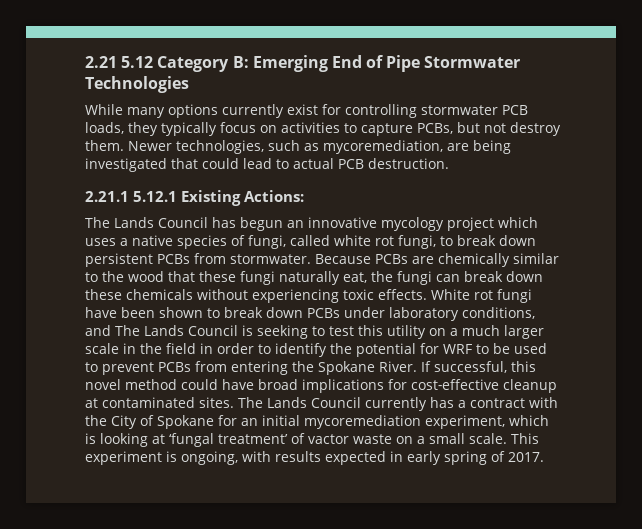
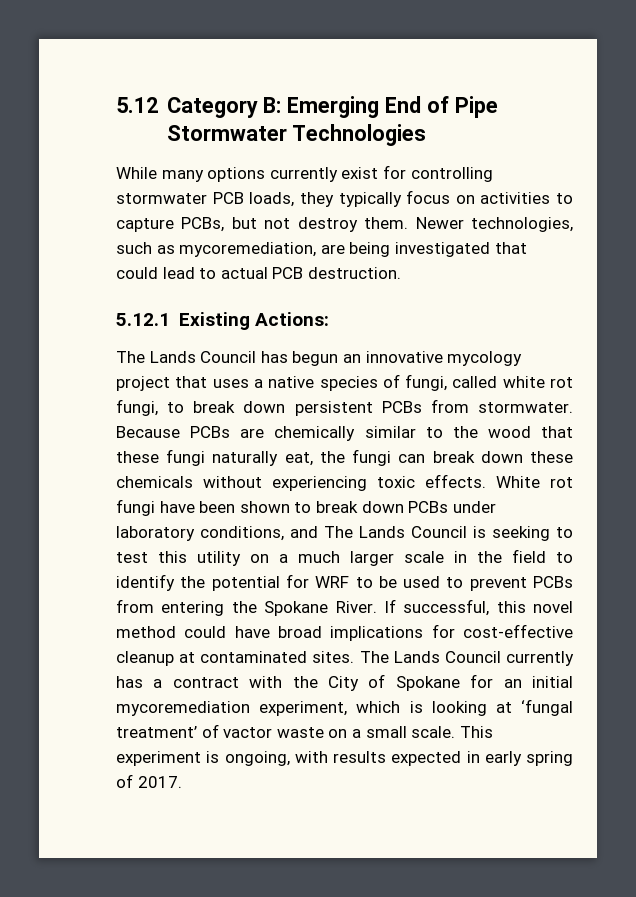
- 2.21 5.12 Category B: Emerging End of Pipe Stormwater Technologies
+ 5.12 Category B: Emerging End of Pipe Stormwater Technologies
- 2.21.1 5.12.1 Existing Actions:
+ 5.12.1 Existing Actions:
- The Lands Council has begun an innovative mycology project which uses a native species of fungi, called white rot fungi, to break down persistent PCBs from stormwater.
+ The Lands Council has begun an innovative mycology project that uses a native species of fungi, called white rot fungi, to break down persistent PCBs from stormwater.
- White rot fungi have been shown to break down PCBs under laboratory conditions, and The Lands Council is seeking to test this utility on a much larger scale in the field in order to identify the potential for WRF to be used to prevent PCBs from entering the Spokane River.
+ White rot fungi have been shown to break down PCBs under laboratory conditions, and The Lands Council is seeking to test this utility on a much larger scale in the field to identify the potential for WRF to be used to prevent PCBs from entering the Spokane River.

